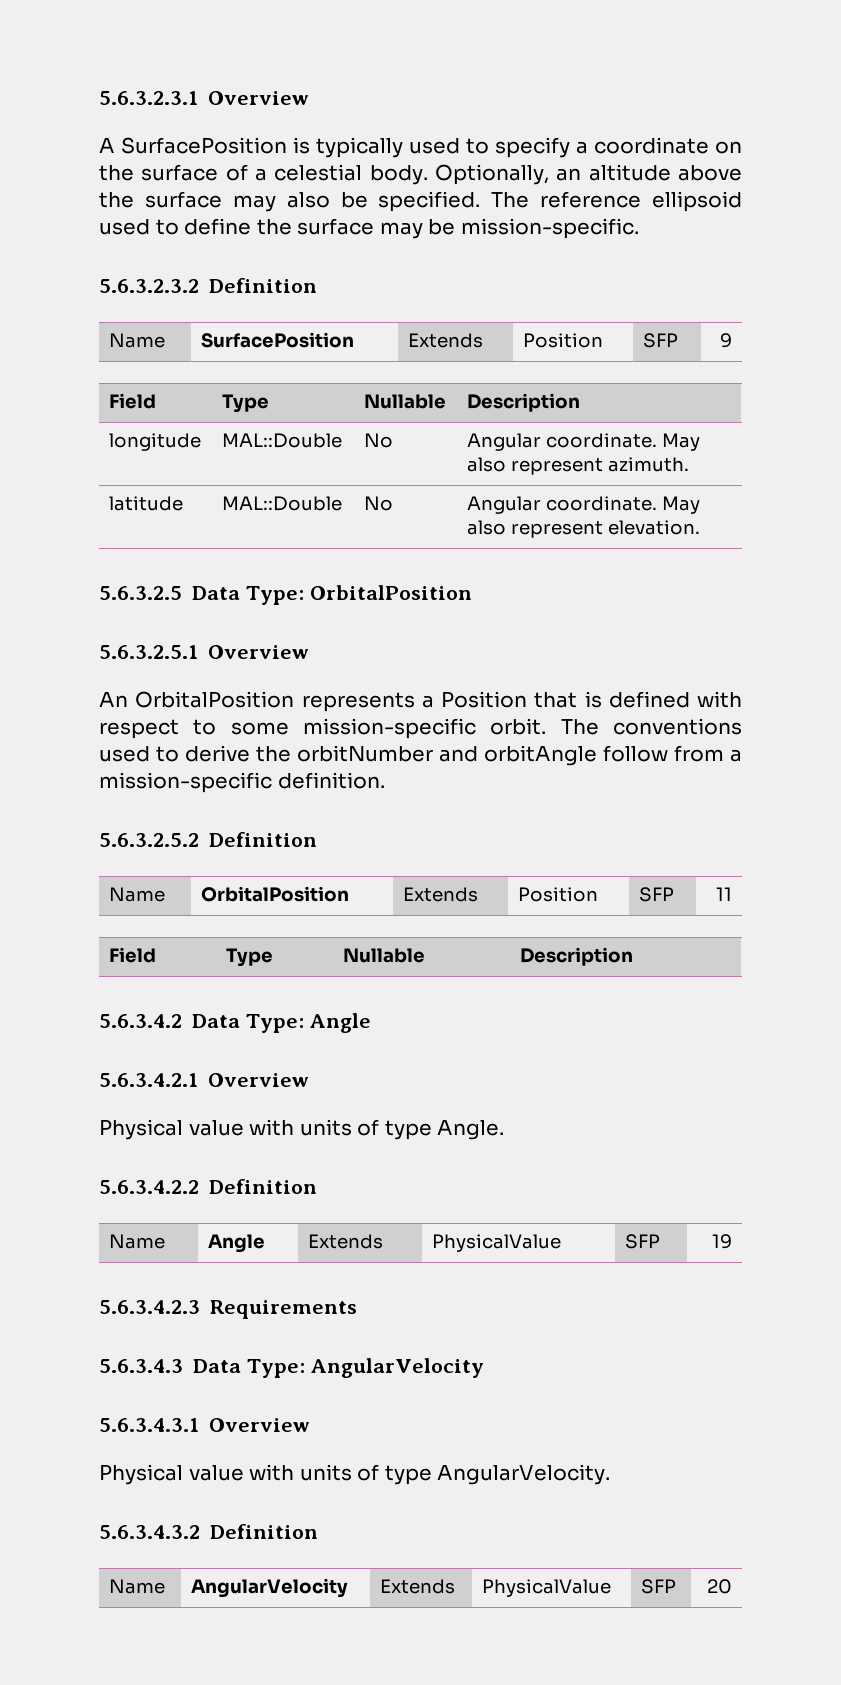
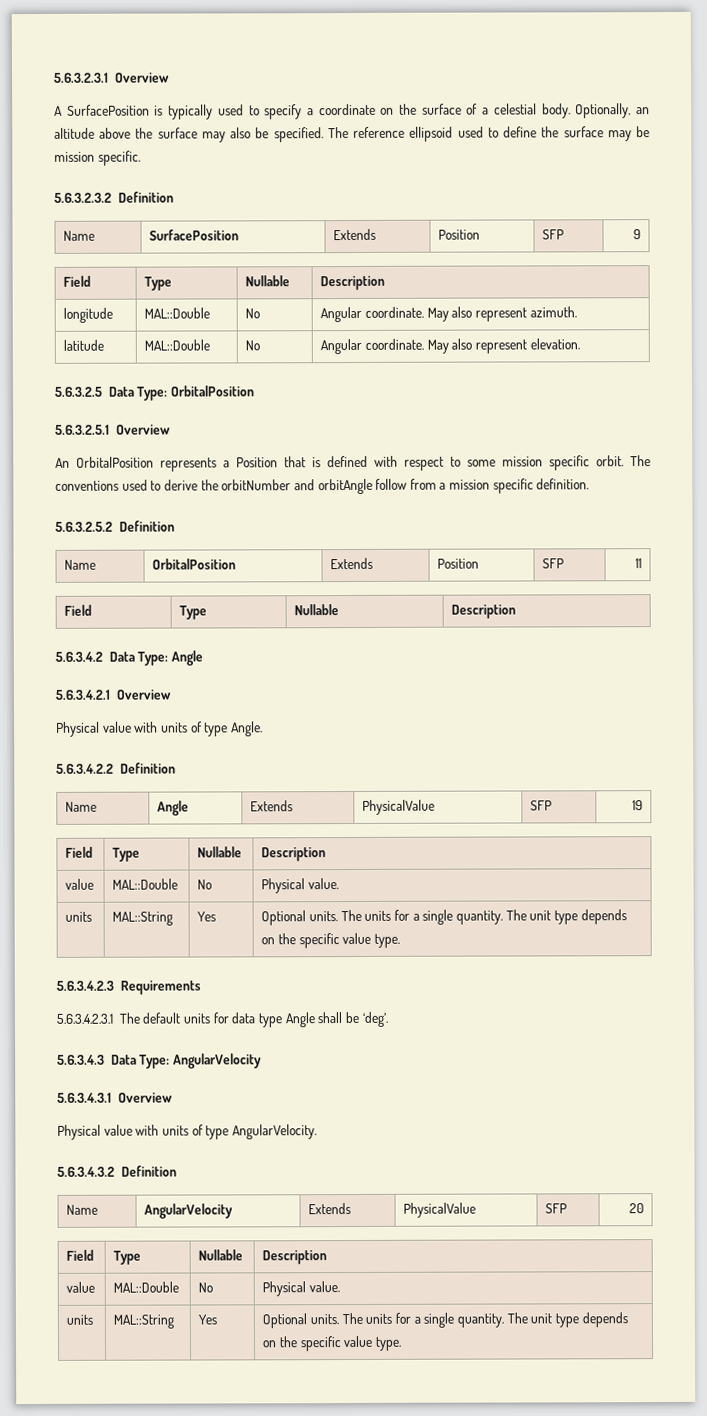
- The reference ellipsoid used to define the surface may be mission-specific.
+ The reference ellipsoid used to define the surface may be mission specific.
- An OrbitalPosition represents a Position that is defined with respect to some mission-specific orbit.
+ An OrbitalPosition represents a Position that is defined with respect to some mission specific orbit.
- The conventions used to derive the orbitNumber and orbitAngle follow from a mission-specific definition.
+ The conventions used to derive the orbitNumber and orbitAngle follow from a mission specific definition.
  Name | Angle | Extends | PhysicalValue | SFP | 19
+ Field | Type | Nullable | Description
+ value | MAL::Double | No | Physical value.
+ units | MAL::String | Yes | Optional units. The units for a single quantity. The unit type depends on the specific value type.
  5.6.3.4.2.3 Requirements
+ 5.6.3.4.2.3.1 The default units for data type Angle shall be ‘deg’.
  Name | AngularVelocity | Extends | PhysicalValue | SFP | 20
+ Field | Type | Nullable | Description
+ value | MAL::Double | No | Physical value.
+ units | MAL::String | Yes | Optional units. The units for a single quantity. The unit type depends on the specific value type.

